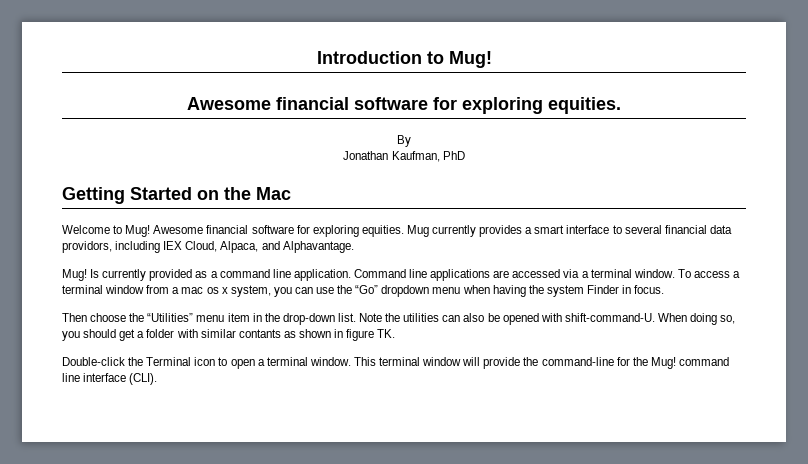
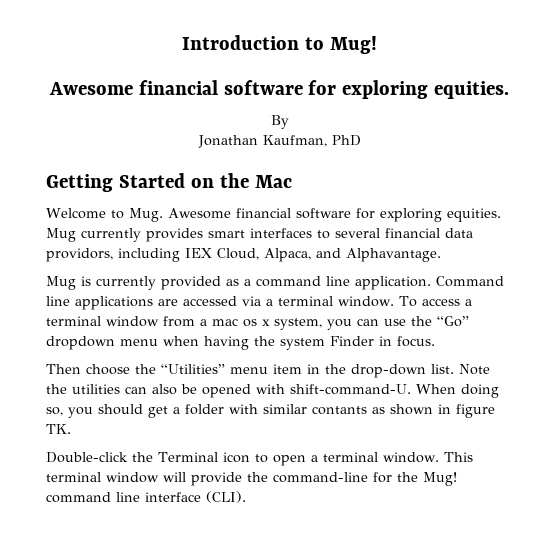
- Welcome to Mug! Awesome financial software for exploring equities.
+ Welcome to Mug. Awesome financial software for exploring equities.
- Mug currently provides a smart interface to several financial data providors, including IEX Cloud, Alpaca, and Alphavantage.
+ Mug currently provides smart interfaces to several financial data providors, including IEX Cloud, Alpaca, and Alphavantage.
- Mug! Is currently provided as a command line application.
+ Mug is currently provided as a command line application.

